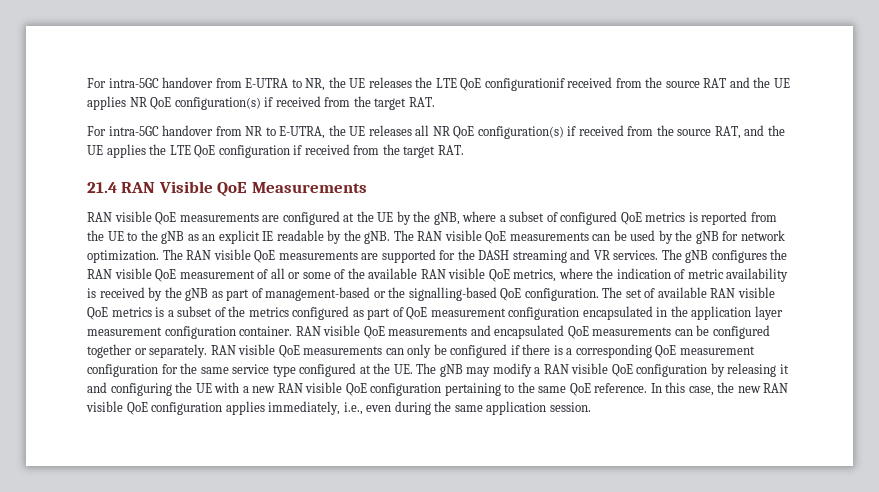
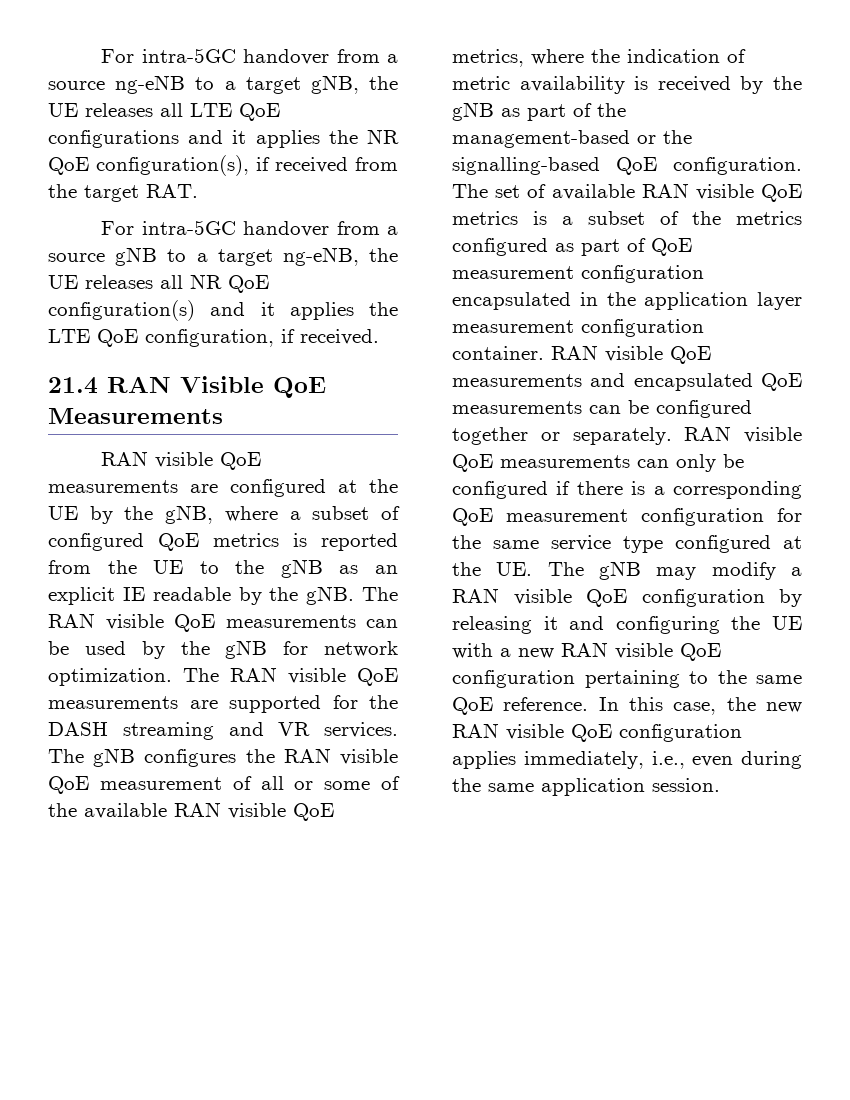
- For intra-5GC handover from E-UTRA to NR, the UE releases the LTE QoE configurationif received from the source RAT and the UE applies NR QoE configuration(s) if received from the target RAT.
+ For intra-5GC handover from a source ng-eNB to a target gNB, the UE releases all LTE QoE configurations and it applies the NR QoE configuration(s), if received from the target RAT.
- For intra-5GC handover from NR to E-UTRA, the UE releases all NR QoE configuration(s) if received from the source RAT, and the UE applies the LTE QoE configuration if received from the target RAT.
+ For intra-5GC handover from a source gNB to a target ng-eNB, the UE releases all NR QoE configuration(s) and it applies the LTE QoE configuration, if received.
- The gNB configures the RAN visible QoE measurement of all or some of the available RAN visible QoE metrics, where the indication of metric availability is received by the gNB as part of management-based or the signalling-based QoE configuration.
+ The gNB configures the RAN visible QoE measurement of all or some of the available RAN visible QoE metrics, where the indication of metric availability is received by the gNB as part of the management-based or the signalling-based QoE configuration.

